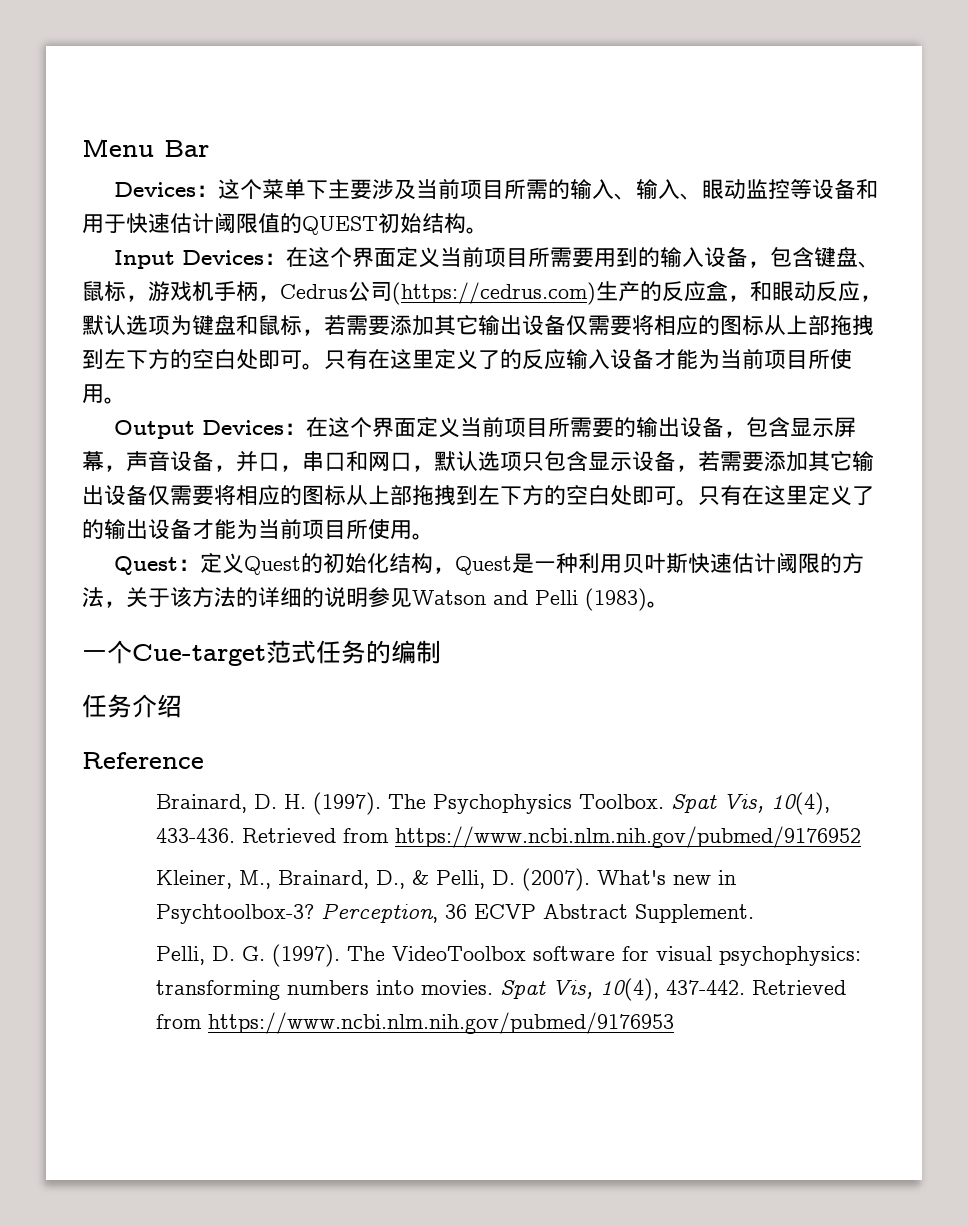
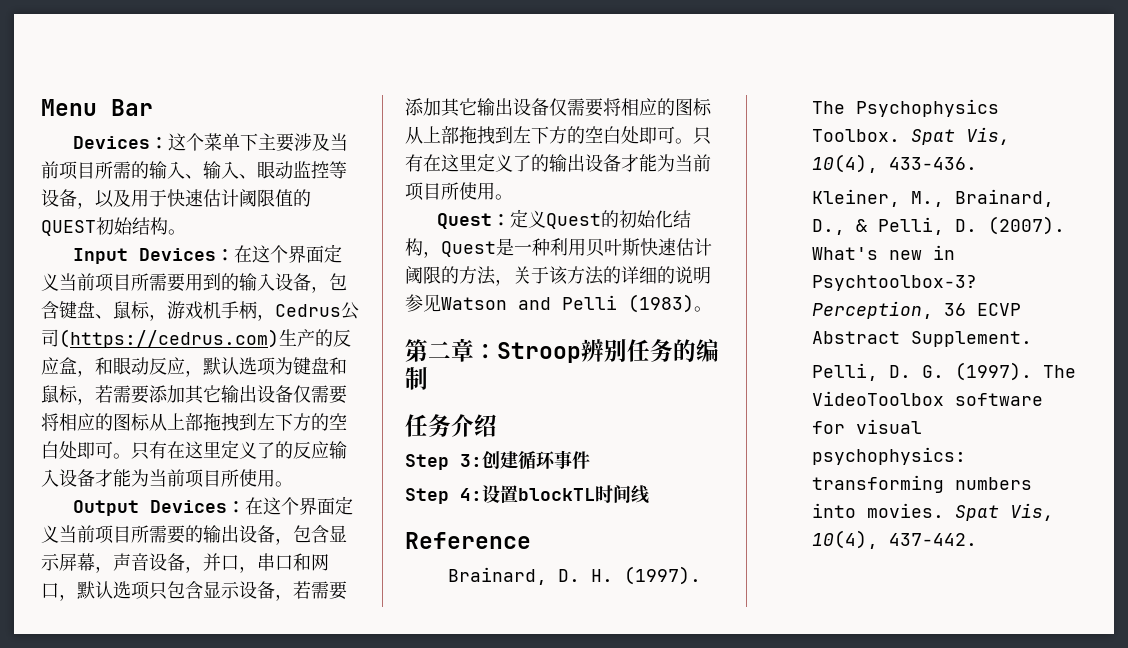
- Devices：这个菜单下主要涉及当前项目所需的输入、输入、眼动监控等设备和用于快速估计阈限值的QUEST初始结构。
+ Devices：这个菜单下主要涉及当前项目所需的输入、输入、眼动监控等设备，以及用于快速估计阈限值的QUEST初始结构。
- 一个Cue-target范式任务的编制
+ 第二章：Stroop辨别任务的编制
+ Step 3:创建循环事件
+ Step 4:设置blockTL时间线
- Retrieved from https://www.ncbi.nlm.nih.gov/pubmed/9176952
- Retrieved from https://www.ncbi.nlm.nih.gov/pubmed/9176953

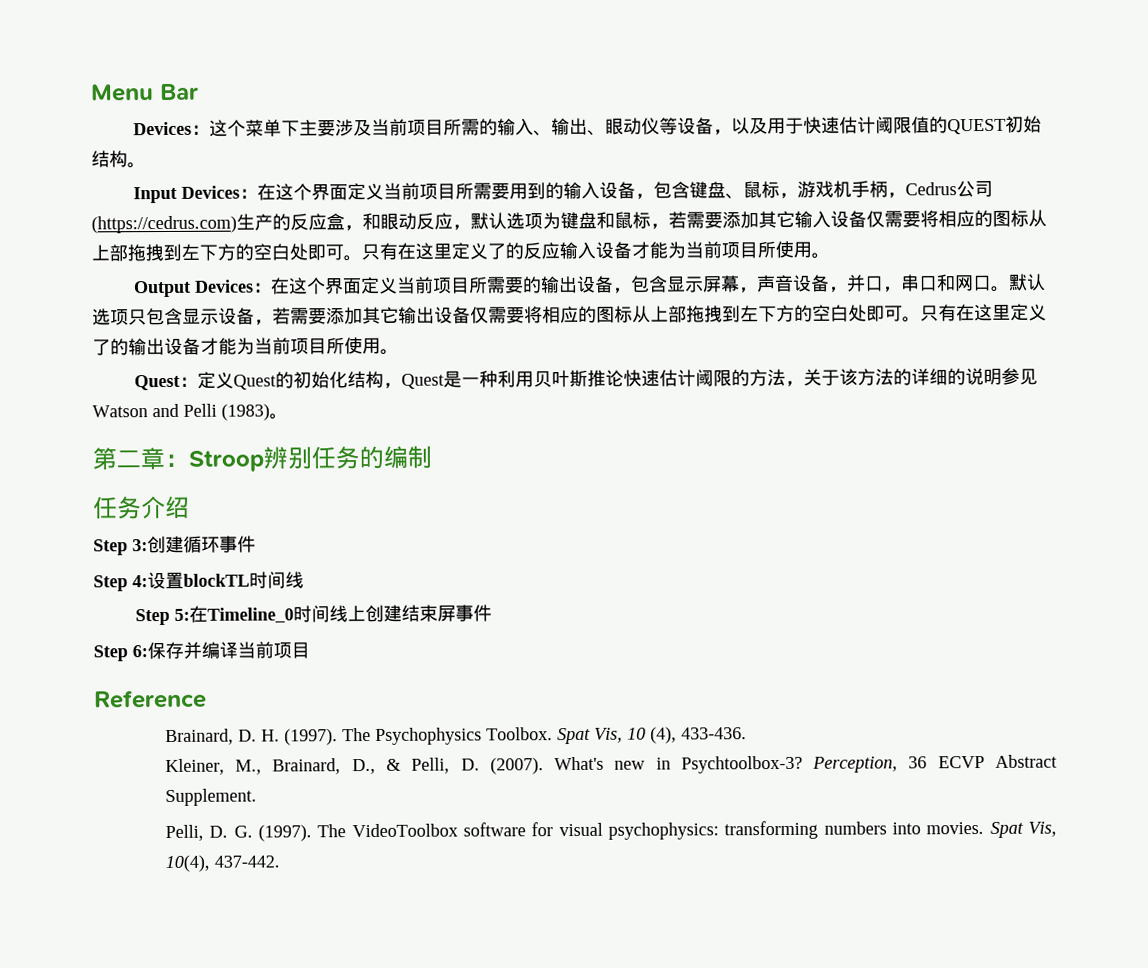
- Devices：这个菜单下主要涉及当前项目所需的输入、输入、眼动监控等设备，以及用于快速估计阈限值的QUEST初始结构。
+ Devices：这个菜单下主要涉及当前项目所需的输入、输出、眼动仪等设备，以及用于快速估计阈限值的QUEST初始结构。
- Input Devices：在这个界面定义当前项目所需要用到的输入设备，包含键盘、鼠标，游戏机手柄，Cedrus公司(https://cedrus.com)生产的反应盒，和眼动反应，默认选项为键盘和鼠标，若需要添加其它输出设备仅需要将相应的图标从上部拖拽到左下方的空白处即可。
+ Input Devices：在这个界面定义当前项目所需要用到的输入设备，包含键盘、鼠标，游戏机手柄，Cedrus公司(https://cedrus.com)生产的反应盒，和眼动反应，默认选项为键盘和鼠标，若需要添加其它输入设备仅需要将相应的图标从上部拖拽到左下方的空白处即可。
- Output Devices：在这个界面定义当前项目所需要的输出设备，包含显示屏幕，声音设备，并口，串口和网口，默认选项只包含显示设备，若需要添加其它输出设备仅需要将相应的图标从上部拖拽到左下方的空白处即可。
+ Output Devices：在这个界面定义当前项目所需要的输出设备，包含显示屏幕，声音设备，并口，串口和网口。默认选项只包含显示设备，若需要添加其它输出设备仅需要将相应的图标从上部拖拽到左下方的空白处即可。
- Quest：定义Quest的初始化结构，Quest是一种利用贝叶斯快速估计阈限的方法，关于该方法的详细的说明参见Watson and Pelli (1983)。
+ Quest：定义Quest的初始化结构，Quest是一种利用贝叶斯推论快速估计阈限的方法，关于该方法的详细的说明参见Watson and Pelli (1983)。
+ Step 5:在Timeline_0时间线上创建结束屏事件
+ Step 6:保存并编译当前项目
- Spat Vis, 10(4), 433-436.
+ Spat Vis, 10 (4), 433-436.

